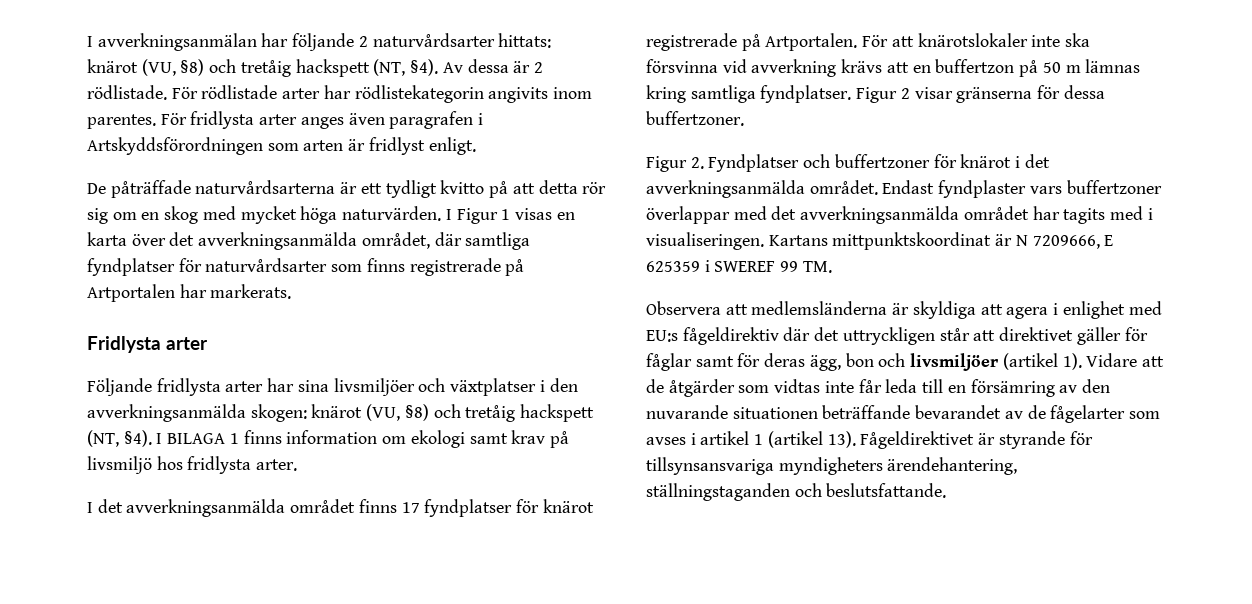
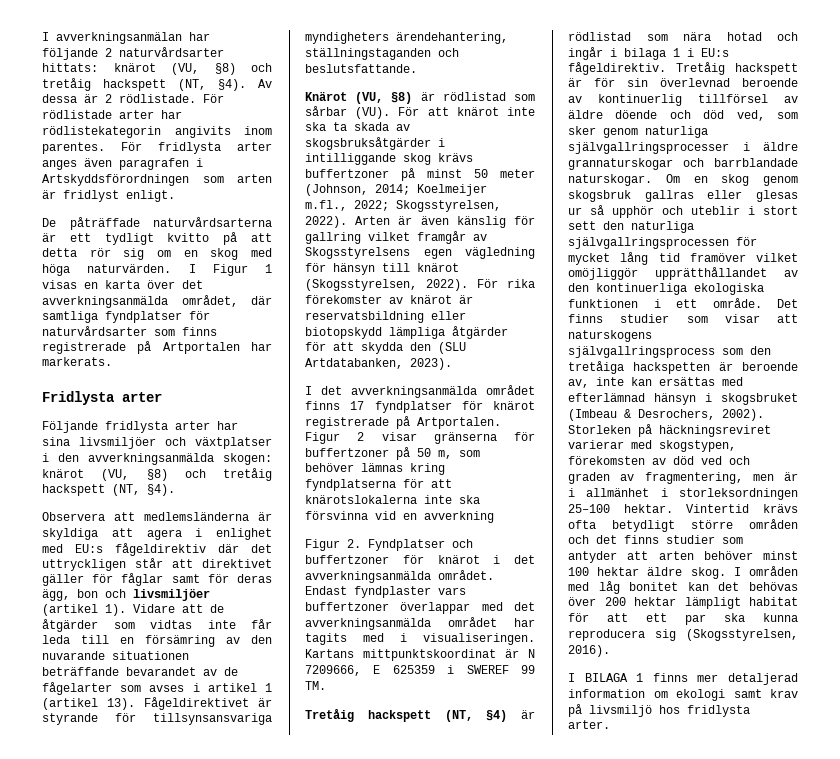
- De påträffade naturvårdsarterna är ett tydligt kvitto på att detta rör sig om en skog med mycket höga naturvärden.
+ De påträffade naturvårdsarterna är ett tydligt kvitto på att detta rör sig om en skog med höga naturvärden.
- I BILAGA 1 finns information om ekologi samt krav på livsmiljö hos fridlysta arter.
- I det avverkningsanmälda området finns 17 fyndplatser för knärot registrerade på Artportalen. För att knärotslokaler inte ska försvinna vid avverkning krävs att en buffertzon på 50 m lämnas kring samtliga fyndplatser. Figur 2 visar gränserna för dessa buffertzoner.
- Figur 2. Fyndplatser och buffertzoner för knärot i det avverkningsanmälda området. Endast fyndplaster vars buffertzoner överlappar med det avverkningsanmälda området har tagits med i visualiseringen. Kartans mittpunktskoordinat är N 7209666, E 625359 i SWEREF 99 TM.
+ Knärot (VU, §8) är rödlistad som sårbar (VU). För att knärot inte ska ta skada av skogsbruksåtgärder i intilliggande skog krävs buffertzoner på minst 50 meter (Johnson, 2014; Koelmeijer m.fl., 2022; Skogsstyrelsen, 2022). Arten är även känslig för gallring vilket framgår av Skogsstyrelsens egen vägledning för hänsyn till knärot (Skogsstyrelsen, 2022). För rika förekomster av knärot är reservatsbildning eller biotopskydd lämpliga åtgärder för att skydda den (SLU Artdatabanken, 2023).
+ I det avverkningsanmälda området finns 17 fyndplatser för knärot registrerade på Artportalen. Figur 2 visar gränserna för buffertzoner på 50 m, som behöver lämnas kring fyndplatserna för att knärotslokalerna inte ska försvinna vid en avverkning
+ Figur 2. Fyndplatser och buffertzoner för knärot i det avverkningsanmälda området. Endast fyndplaster vars buffertzoner överlappar med det avverkningsanmälda området har tagits med i visualiseringen. Kartans mittpunktskoordinat är N 7209666, E 625359 i SWEREF 99 TM.
+ Tretåig hackspett (NT, §4) är rödlistad som nära hotad och ingår i bilaga 1 i EU:s fågeldirektiv. Tretåig hackspett är för sin överlevnad beroende av kontinuerlig tillförsel av äldre döende och död ved, som sker genom naturliga självgallringsprocesser i äldre grannaturskogar och barrblandade naturskogar. Om en skog genom skogsbruk gallras eller glesas ur så upphör och uteblir i stort sett den naturliga självgallringsprocessen för mycket lång tid framöver vilket omöjliggör upprätthållandet av den kontinuerliga ekologiska funktionen i ett område. Det finns studier som visar att naturskogens självgallringsprocess som den tretåiga hackspetten är beroende av, inte kan ersättas med efterlämnad hänsyn i skogsbruket (Imbeau & Desrochers, 2002). Storleken på häckningsreviret varierar med skogstypen, förekomsten av död ved och graden av fragmentering, men är i allmänhet i storleksordningen 25–100 hektar. Vintertid krävs ofta betydligt större områden och det finns studier som antyder att arten behöver minst 100 hektar äldre skog. I områden med låg bonitet kan det behövas över 200 hektar lämpligt habitat för att ett par ska kunna reproducera sig (Skogsstyrelsen, 2016).
+ I BILAGA 1 finns mer detaljerad information om ekologi samt krav på livsmiljö hos fridlysta arter.

